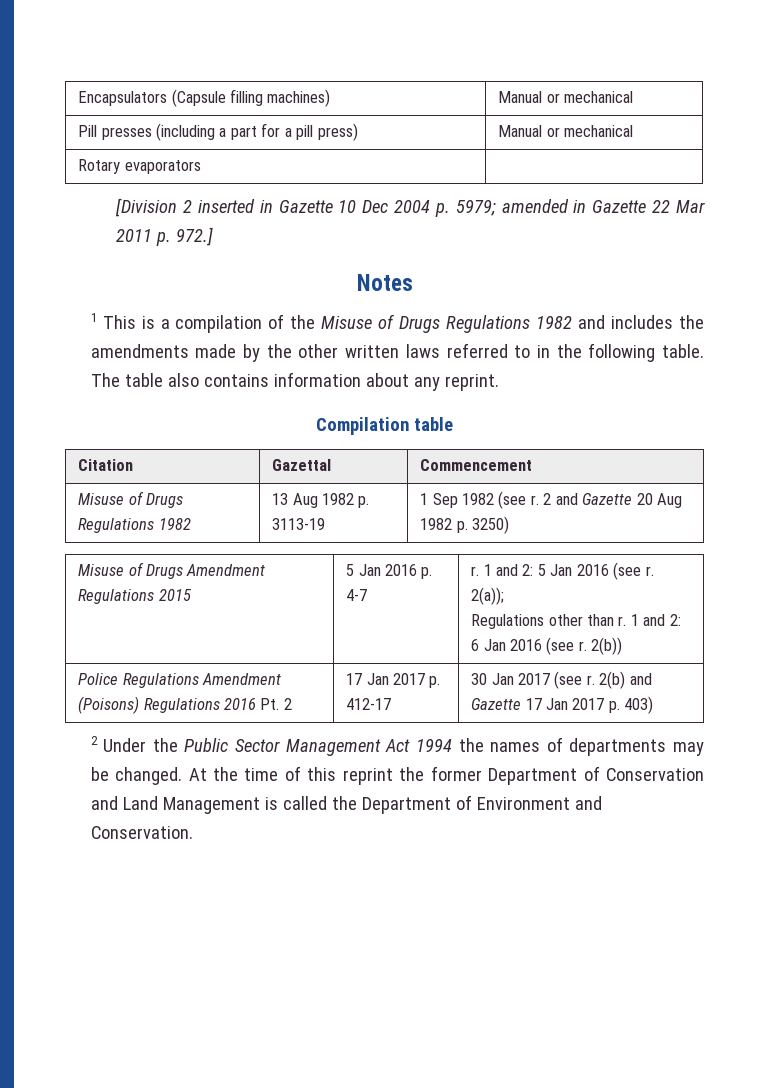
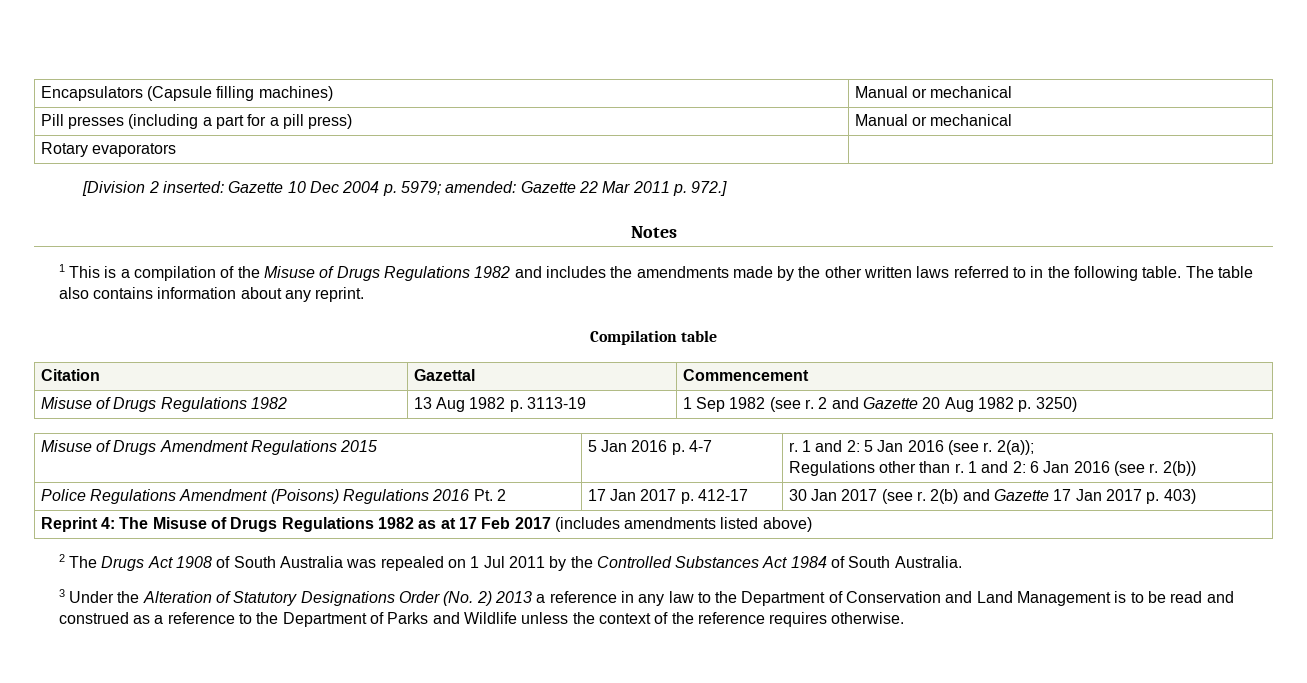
- [Division 2 inserted in Gazette 10 Dec 2004 p. 5979; amended in Gazette 22 Mar 2011 p. 972.]
+ [Division 2 inserted: Gazette 10 Dec 2004 p. 5979; amended: Gazette 22 Mar 2011 p. 972.]
- 2 Under the Public Sector Management Act 1994 the names of departments may be changed. At the time of this reprint the former Department of Conservation and Land Management is called the Department of Environment and Conservation.
+ Reprint 4: The Misuse of Drugs Regulations 1982 as at 17 Feb 2017 (includes amendments listed above)
+ 2 The Drugs Act 1908 of South Australia was repealed on 1 Jul 2011 by the Controlled Substances Act 1984 of South Australia.
+ 3 Under the Alteration of Statutory Designations Order (No. 2) 2013 a reference in any law to the Department of Conservation and Land Management is to be read and construed as a reference to the Department of Parks and Wildlife unless the context of the reference requires otherwise.

